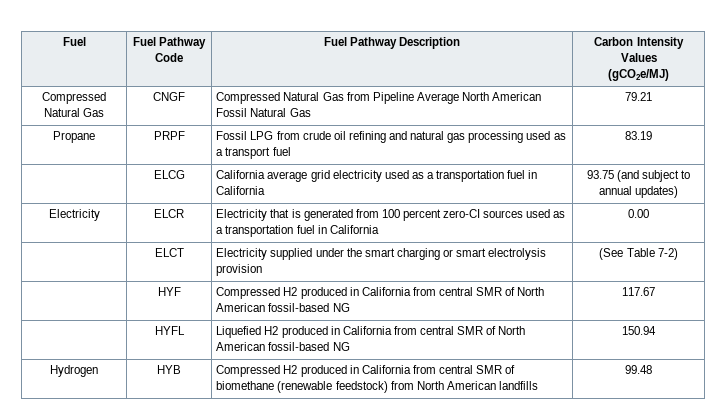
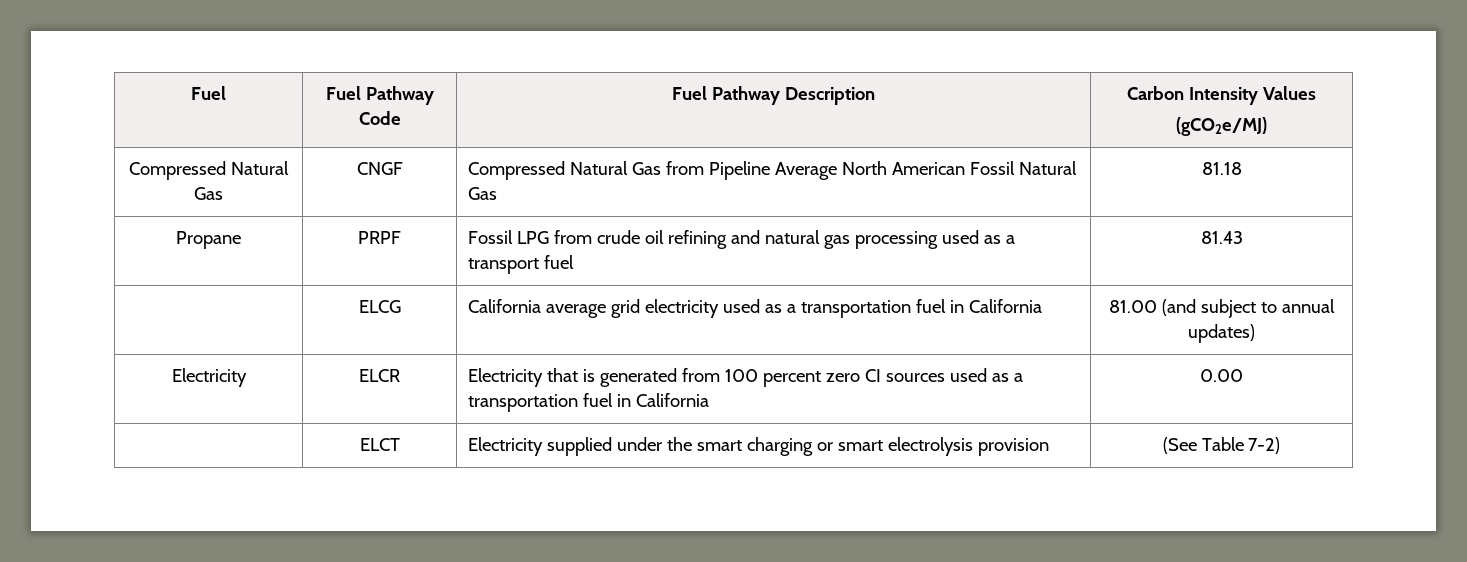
- Compressed Natural Gas | CNGF | Compressed Natural Gas from Pipeline Average North American Fossil Natural Gas | 79.21
+ Compressed Natural Gas | CNGF | Compressed Natural Gas from Pipeline Average North American Fossil Natural Gas | 81.18
- Propane | PRPF | Fossil LPG from crude oil refining and natural gas processing used as a transport fuel | 83.19
+ Propane | PRPF | Fossil LPG from crude oil refining and natural gas processing used as a transport fuel | 81.43
- | ELCG | California average grid electricity used as a transportation fuel in California | 93.75 (and subject to annual updates)
+ | ELCG | California average grid electricity used as a transportation fuel in California | 81.00 (and subject to annual updates)
- Electricity | ELCR | Electricity that is generated from 100 percent zero-CI sources used as a transportation fuel in California | 0.00
+ Electricity | ELCR | Electricity that is generated from 100 percent zero CI sources used as a transportation fuel in California | 0.00
- | HYF | Compressed H2 produced in California from central SMR of North American fossil-based NG | 117.67
- | HYFL | Liquefied H2 produced in California from central SMR of North American fossil-based NG | 150.94
- Hydrogen | HYB | Compressed H2 produced in California from central SMR of biomethane (renewable feedstock) from North American landfills | 99.48

